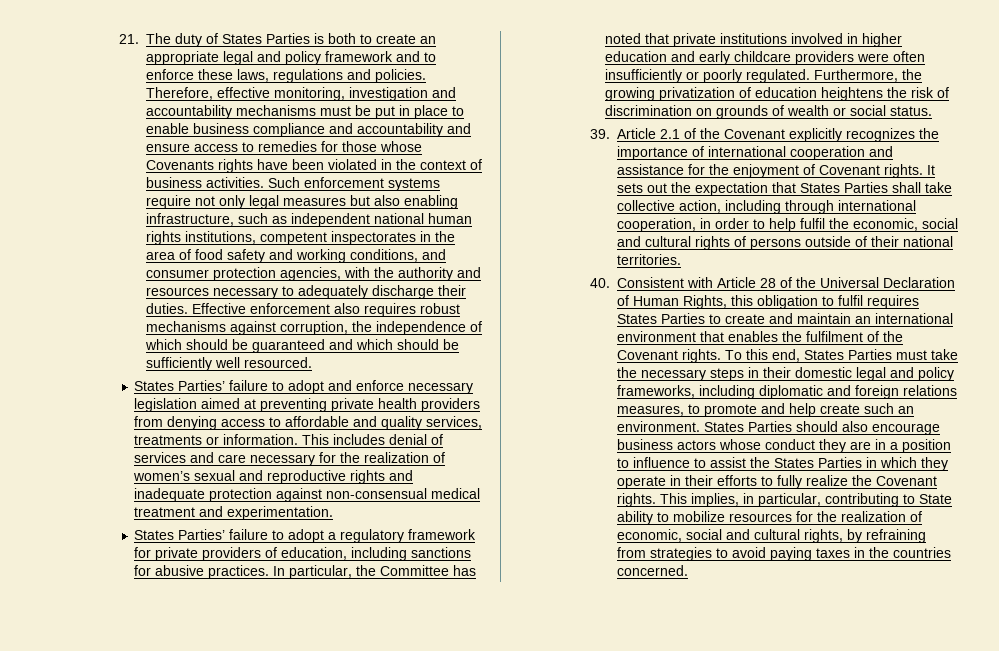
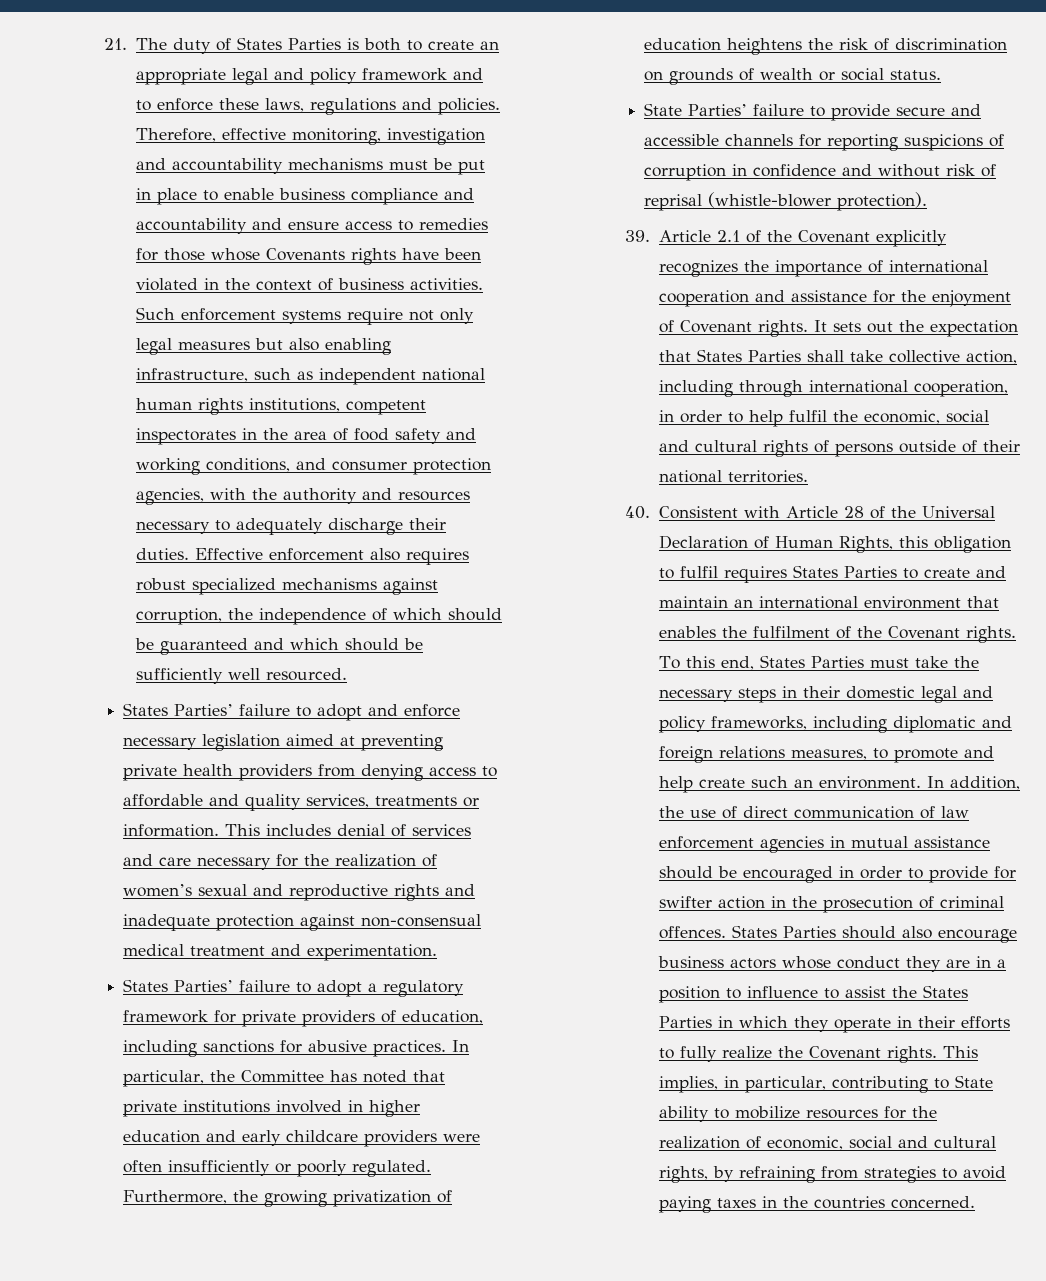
- Effective enforcement also requires robust mechanisms against corruption, the independence of which should be guaranteed and which should be sufficiently well resourced.
+ Effective enforcement also requires robust specialized mechanisms against corruption, the independence of which should be guaranteed and which should be sufficiently well resourced.
+ State Parties’ failure to provide secure and accessible channels for reporting suspicions of corruption in confidence and without risk of reprisal (whistle-blower protection).
+ In addition, the use of direct communication of law enforcement agencies in mutual assistance should be encouraged in order to provide for swifter action in the prosecution of criminal offences.

